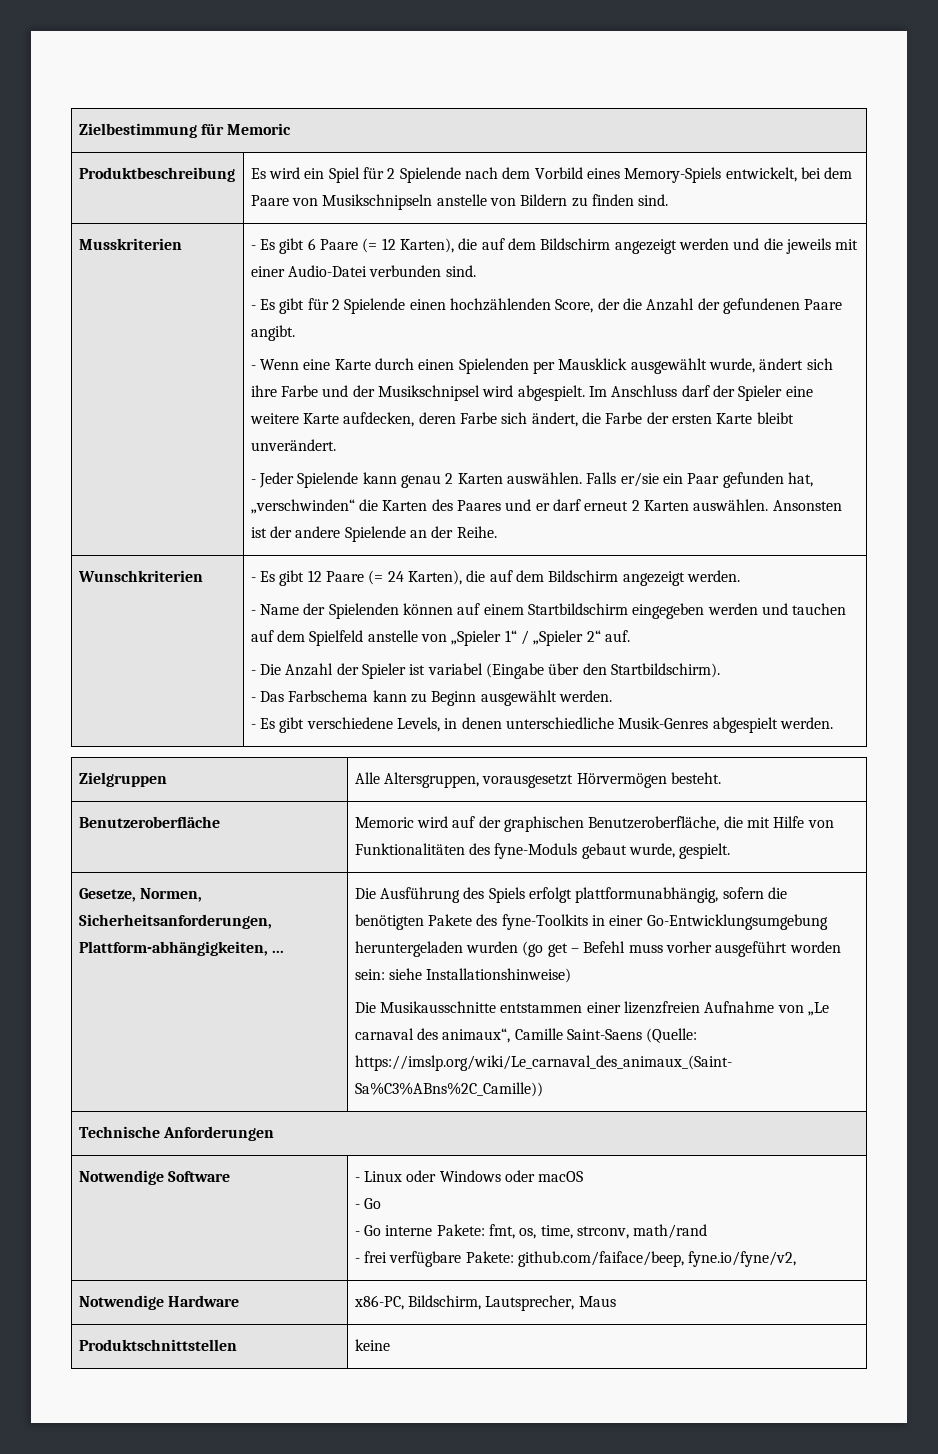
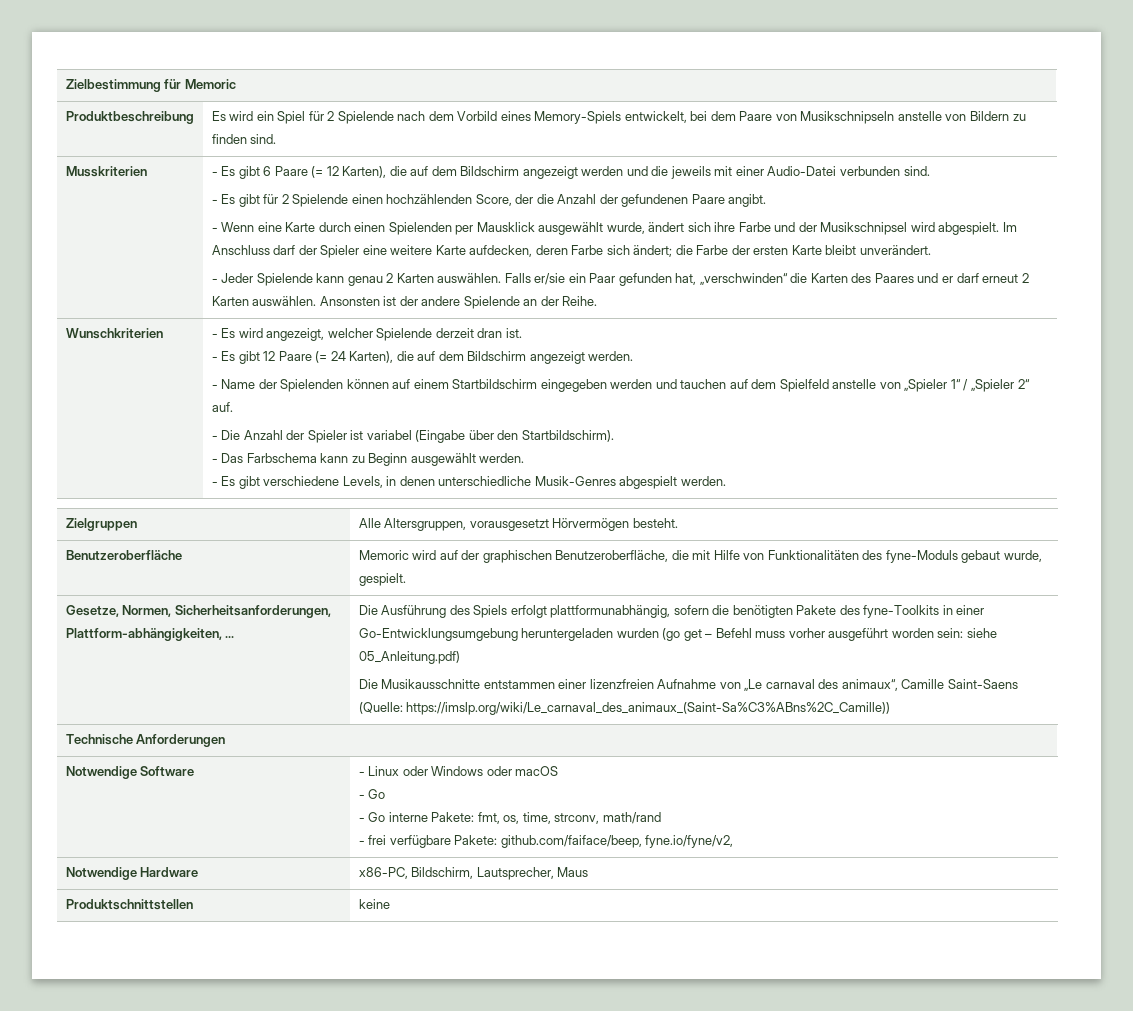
- Im Anschluss darf der Spieler eine weitere Karte aufdecken, deren Farbe sich ändert, die Farbe der ersten Karte bleibt unverändert.
+ Im Anschluss darf der Spieler eine weitere Karte aufdecken, deren Farbe sich ändert; die Farbe der ersten Karte bleibt unverändert.
+ - Es wird angezeigt, welcher Spielende derzeit dran ist.
- Die Ausführung des Spiels erfolgt plattformunabhängig, sofern die benötigten Pakete des fyne-Toolkits in einer Go-Entwicklungsumgebung heruntergeladen wurden (go get – Befehl muss vorher ausgeführt worden sein: siehe Installationshinweise)
+ Die Ausführung des Spiels erfolgt plattformunabhängig, sofern die benötigten Pakete des fyne-Toolkits in einer Go-Entwicklungsumgebung heruntergeladen wurden (go get – Befehl muss vorher ausgeführt worden sein: siehe 05_Anleitung.pdf)

